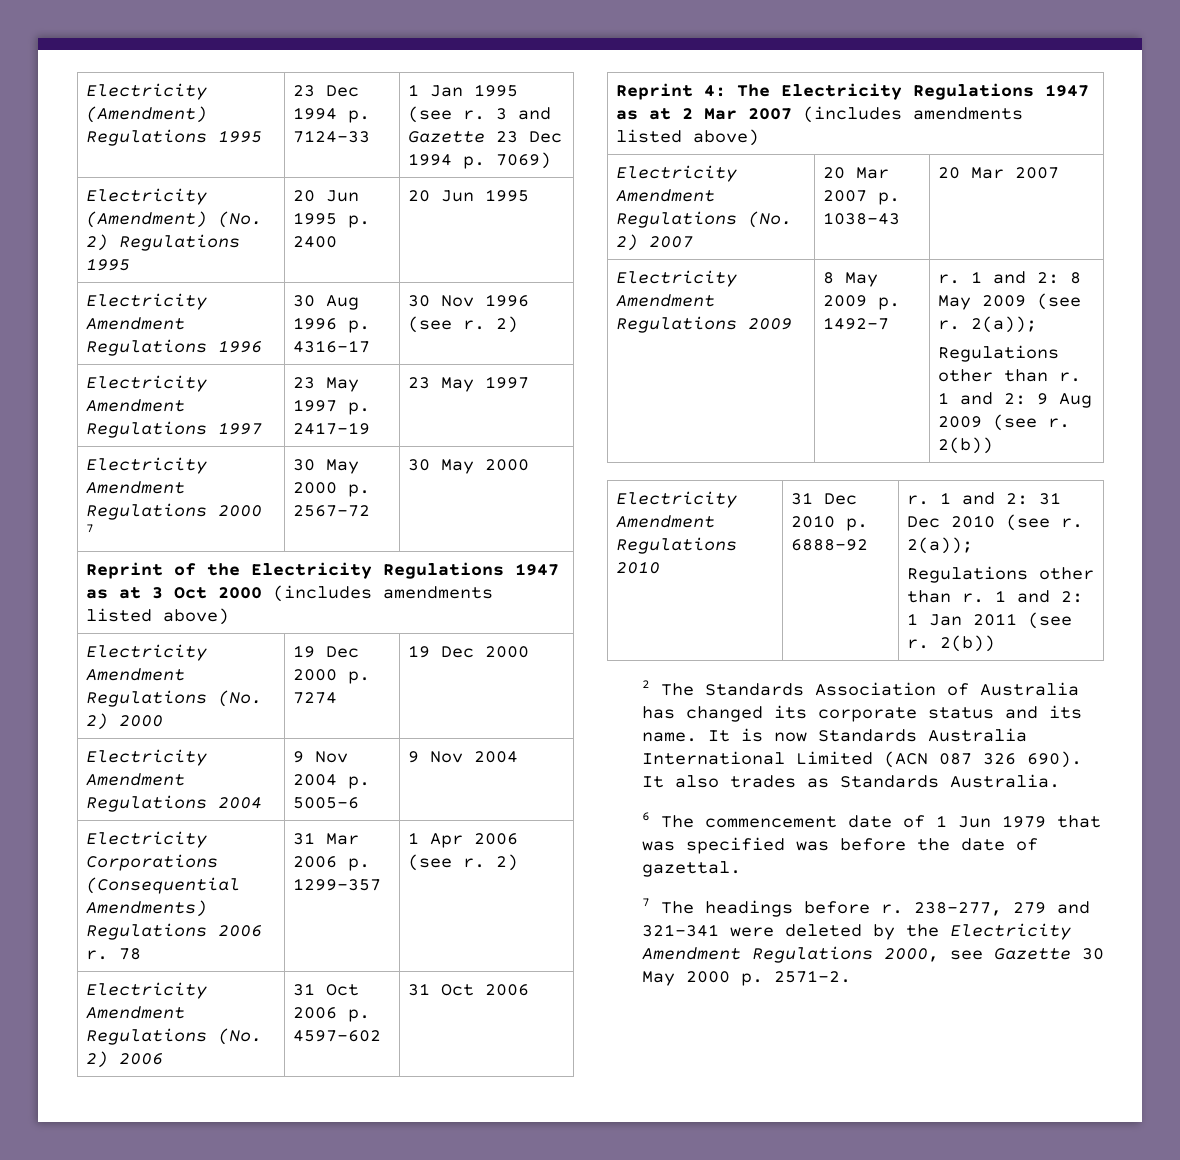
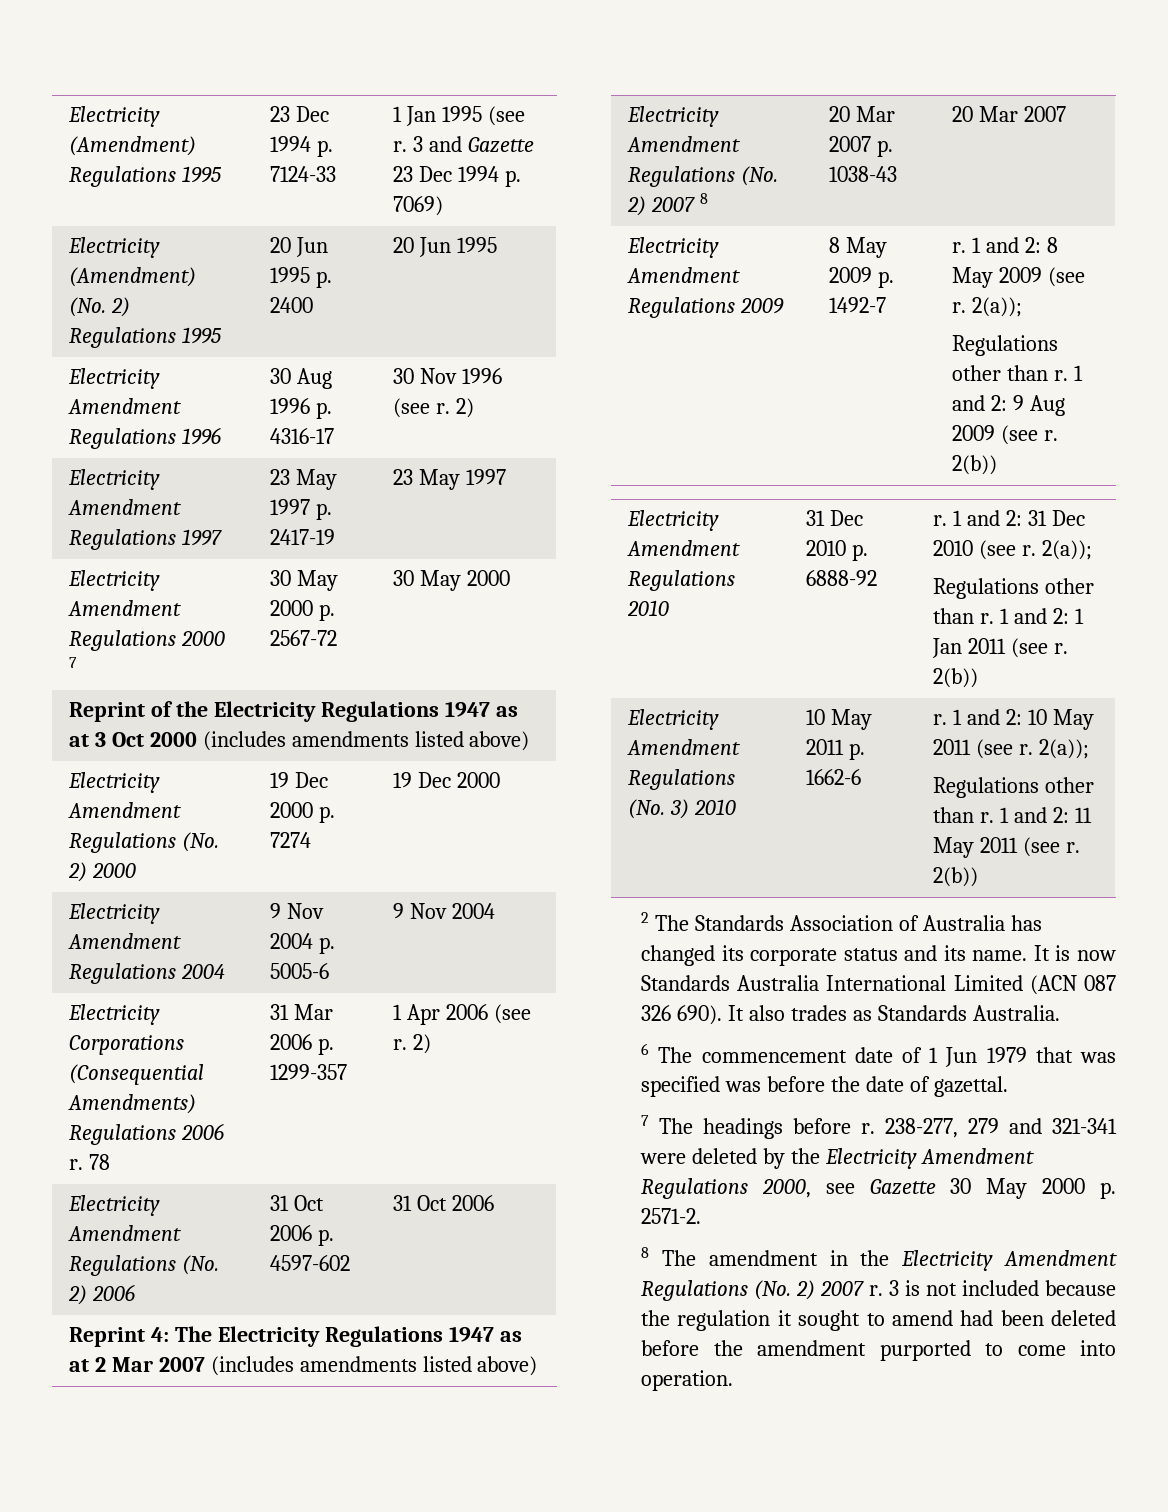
- Electricity Amendment Regulations (No. 2) 2007 | 20 Mar 2007 p. 1038-43 | 20 Mar 2007
+ Electricity Amendment Regulations (No. 2) 2007 8 | 20 Mar 2007 p. 1038-43 | 20 Mar 2007
+ Electricity Amendment Regulations (No. 3) 2010 | 10 May 2011 p. 1662-6 | r. 1 and 2: 10 May 2011 (see r. 2(a));
+ Regulations other than r. 1 and 2: 11 May 2011 (see r. 2(b))
+ 8 The amendment in the Electricity Amendment Regulations (No. 2) 2007 r. 3 is not included because the regulation it sought to amend had been deleted before the amendment purported to come into operation.

